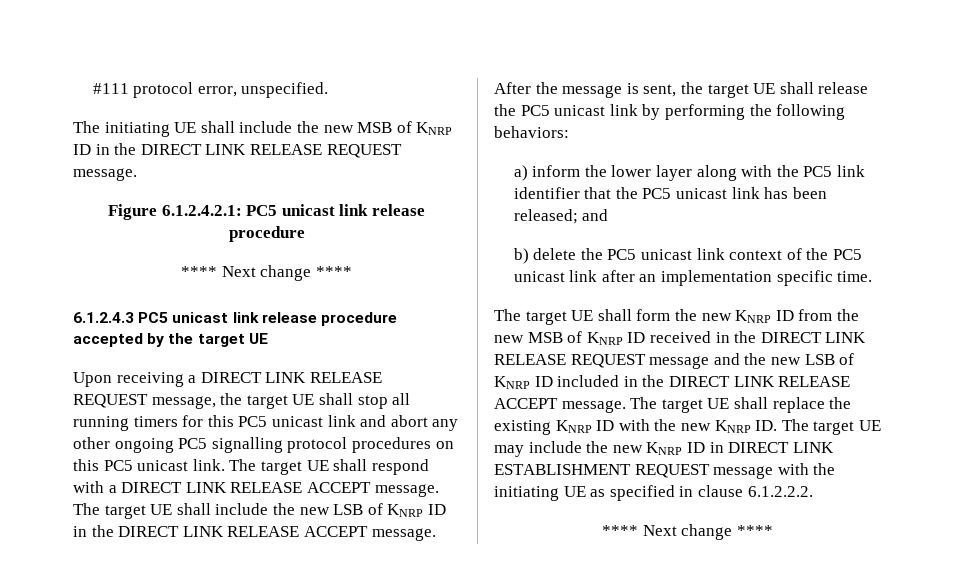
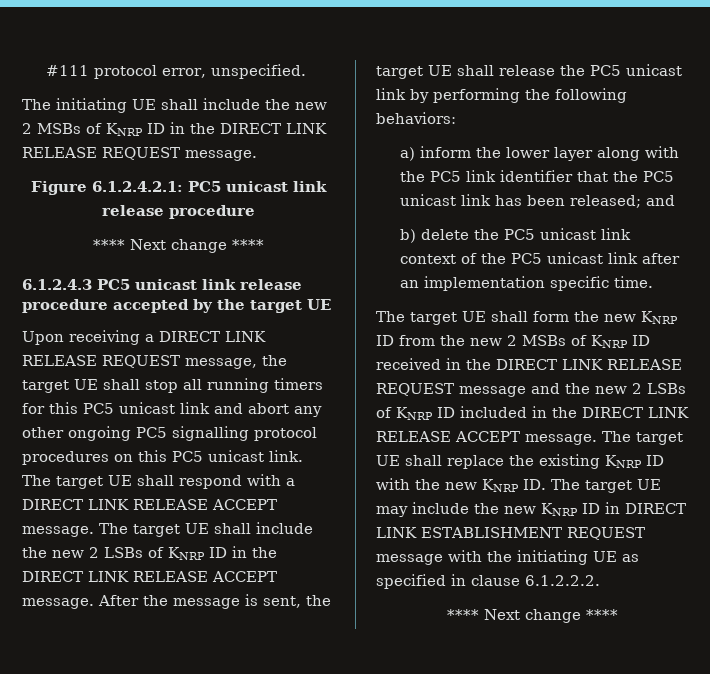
- The initiating UE shall include the new MSB of KNRP ID in the DIRECT LINK RELEASE REQUEST message.
+ The initiating UE shall include the new 2 MSBs of KNRP ID in the DIRECT LINK RELEASE REQUEST message.
- The target UE shall include the new LSB of KNRP ID in the DIRECT LINK RELEASE ACCEPT message.
+ The target UE shall include the new 2 LSBs of KNRP ID in the DIRECT LINK RELEASE ACCEPT message.
- The target UE shall form the new KNRP ID from the new MSB of KNRP ID received in the DIRECT LINK RELEASE REQUEST message and the new LSB of KNRP ID included in the DIRECT LINK RELEASE ACCEPT message.
+ The target UE shall form the new KNRP ID from the new 2 MSBs of KNRP ID received in the DIRECT LINK RELEASE REQUEST message and the new 2 LSBs of KNRP ID included in the DIRECT LINK RELEASE ACCEPT message.

